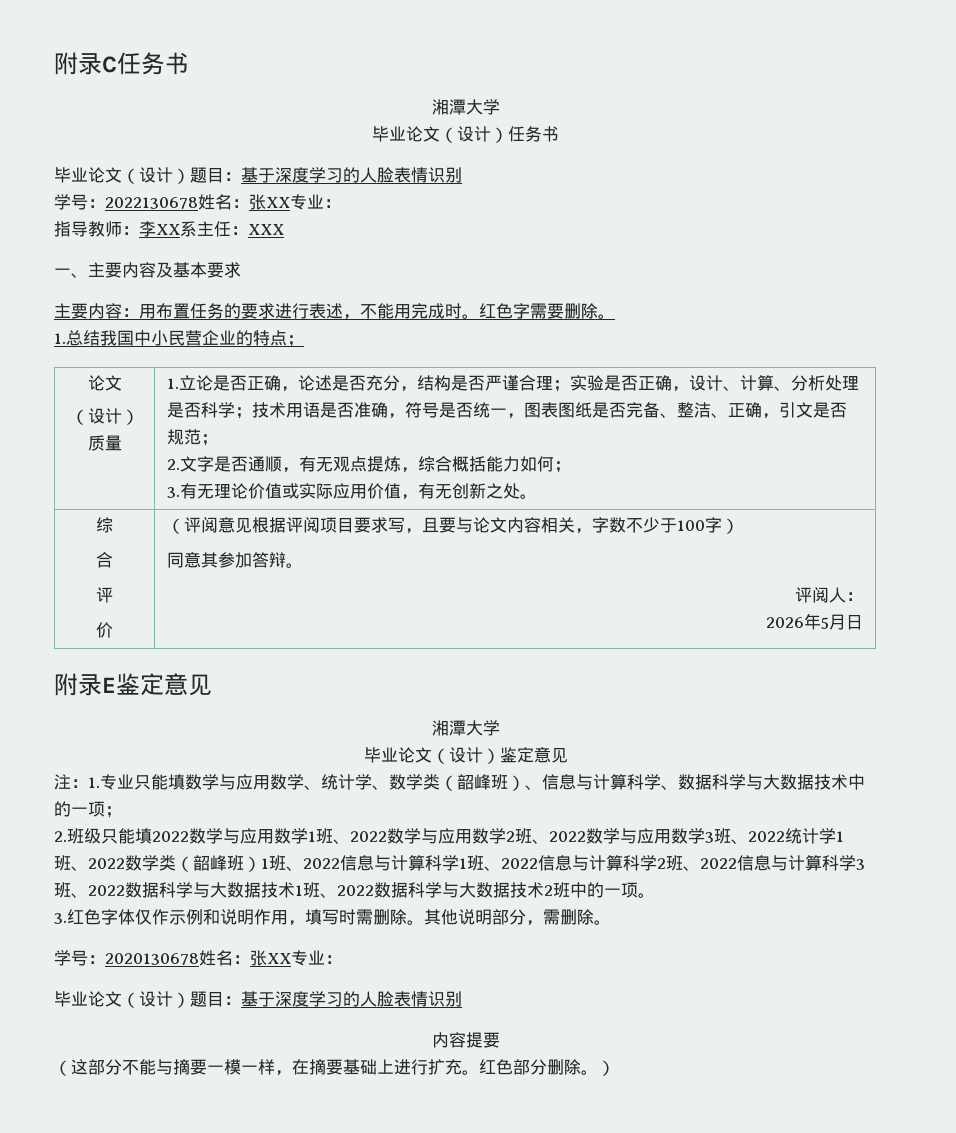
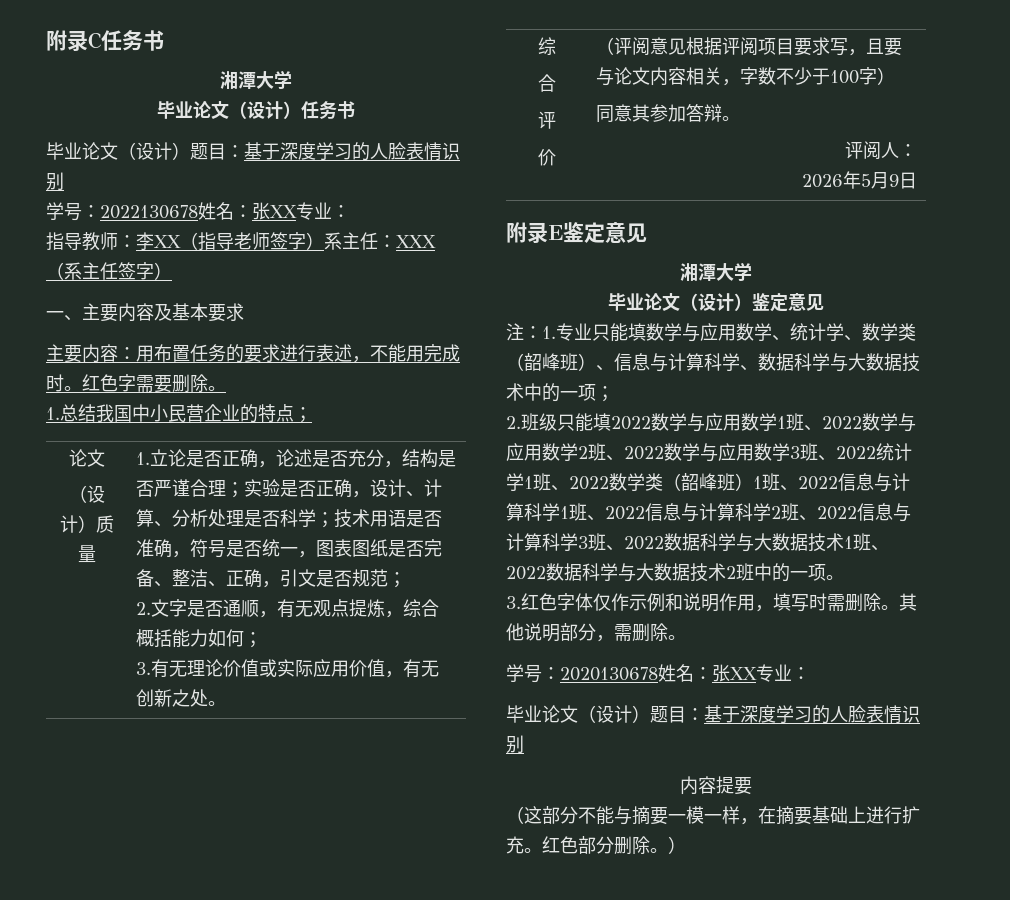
- 指导教师：李XX系主任：XXX
+ 指导教师：李XX（指导老师签字）系主任：XXX（系主任签字）
  3.有无理论价值或实际应用价值，有无创新之处。
  综
  合
  评
  价 | （评阅意见根据评阅项目要求写，且要与论文内容相关，字数不少于100字）
  同意其参加答辩。
  评阅人：
- 2026年5月日
+ 2026年5月9日

